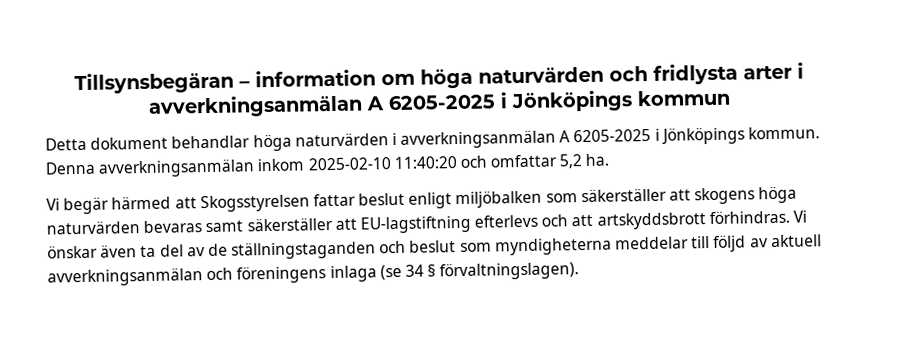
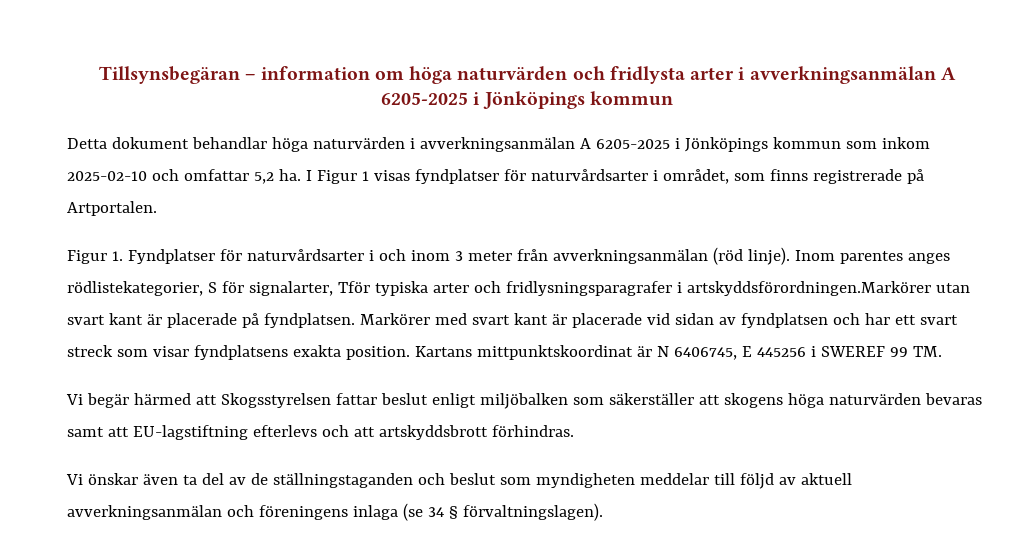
- Detta dokument behandlar höga naturvärden i avverkningsanmälan A 6205-2025 i Jönköpings kommun. Denna avverkningsanmälan inkom 2025-02-10 11:40:20 och omfattar 5,2 ha.
+ Detta dokument behandlar höga naturvärden i avverkningsanmälan A 6205-2025 i Jönköpings kommun som inkom 2025-02-10 och omfattar 5,2 ha. I Figur 1 visas fyndplatser för naturvårdsarter i området, som finns registrerade på Artportalen.
+ Figur 1. Fyndplatser för naturvårdsarter i och inom 3 meter från avverkningsanmälan (röd linje). Inom parentes anges rödlistekategorier, S för signalarter, Tför typiska arter och fridlysningsparagrafer i artskyddsförordningen.Markörer utan svart kant är placerade på fyndplatsen. Markörer med svart kant är placerade vid sidan av fyndplatsen och har ett svart streck som visar fyndplatsens exakta position. Kartans mittpunktskoordinat är N 6406745, E 445256 i SWEREF 99 TM.
- Vi begär härmed att Skogsstyrelsen fattar beslut enligt miljöbalken som säkerställer att skogens höga naturvärden bevaras samt säkerställer att EU-lagstiftning efterlevs och att artskyddsbrott förhindras. Vi önskar även ta del av de ställningstaganden och beslut som myndigheterna meddelar till följd av aktuell avverkningsanmälan och föreningens inlaga (se 34 § förvaltningslagen).
+ Vi begär härmed att Skogsstyrelsen fattar beslut enligt miljöbalken som säkerställer att skogens höga naturvärden bevaras samt att EU-lagstiftning efterlevs och att artskyddsbrott förhindras.
+ Vi önskar även ta del av de ställningstaganden och beslut som myndigheten meddelar till följd av aktuell avverkningsanmälan och föreningens inlaga (se 34 § förvaltningslagen).

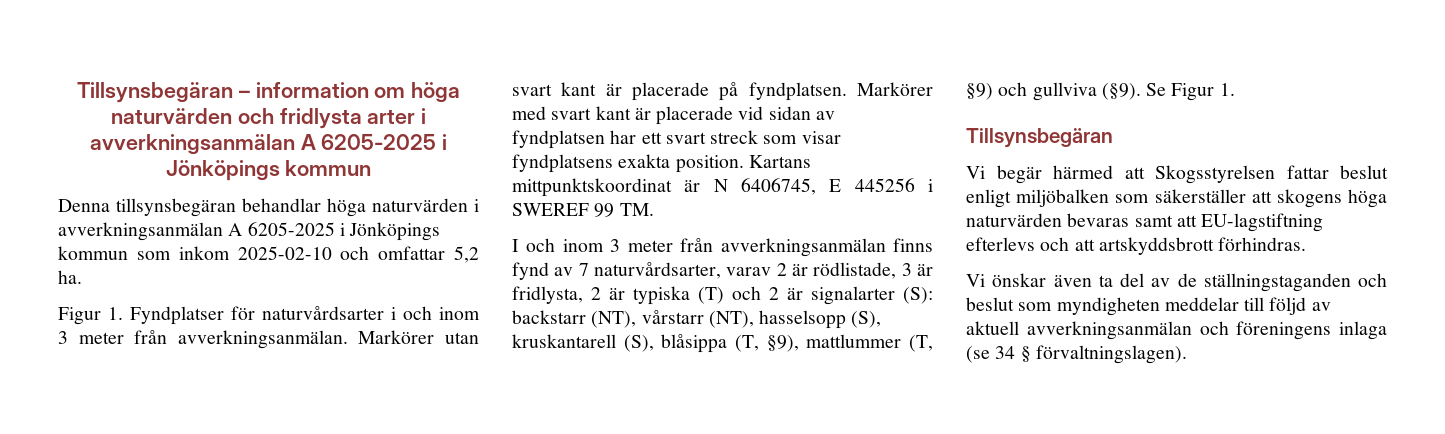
- Detta dokument behandlar höga naturvärden i avverkningsanmälan A 6205-2025 i Jönköpings kommun som inkom 2025-02-10 och omfattar 5,2 ha. I Figur 1 visas fyndplatser för naturvårdsarter i området, som finns registrerade på Artportalen.
+ Denna tillsynsbegäran behandlar höga naturvärden i avverkningsanmälan A 6205-2025 i Jönköpings kommun som inkom 2025-02-10 och omfattar 5,2 ha.
- Figur 1. Fyndplatser för naturvårdsarter i och inom 3 meter från avverkningsanmälan (röd linje). Inom parentes anges rödlistekategorier, S för signalarter, Tför typiska arter och fridlysningsparagrafer i artskyddsförordningen.Markörer utan svart kant är placerade på fyndplatsen.
+ Figur 1. Fyndplatser för naturvårdsarter i och inom 3 meter från avverkningsanmälan. Markörer utan svart kant är placerade på fyndplatsen.
- Markörer med svart kant är placerade vid sidan av fyndplatsen och har ett svart streck som visar fyndplatsens exakta position.
+ Markörer med svart kant är placerade vid sidan av fyndplatsen har ett svart streck som visar fyndplatsens exakta position.
+ I och inom 3 meter från avverkningsanmälan finns fynd av 7 naturvårdsarter, varav 2 är rödlistade, 3 är fridlysta, 2 är typiska (T) och 2 är signalarter (S): backstarr (NT), vårstarr (NT), hasselsopp (S), kruskantarell (S), blåsippa (T, §9), mattlummer (T, §9) och gullviva (§9). Se Figur 1.
+ Tillsynsbegäran

